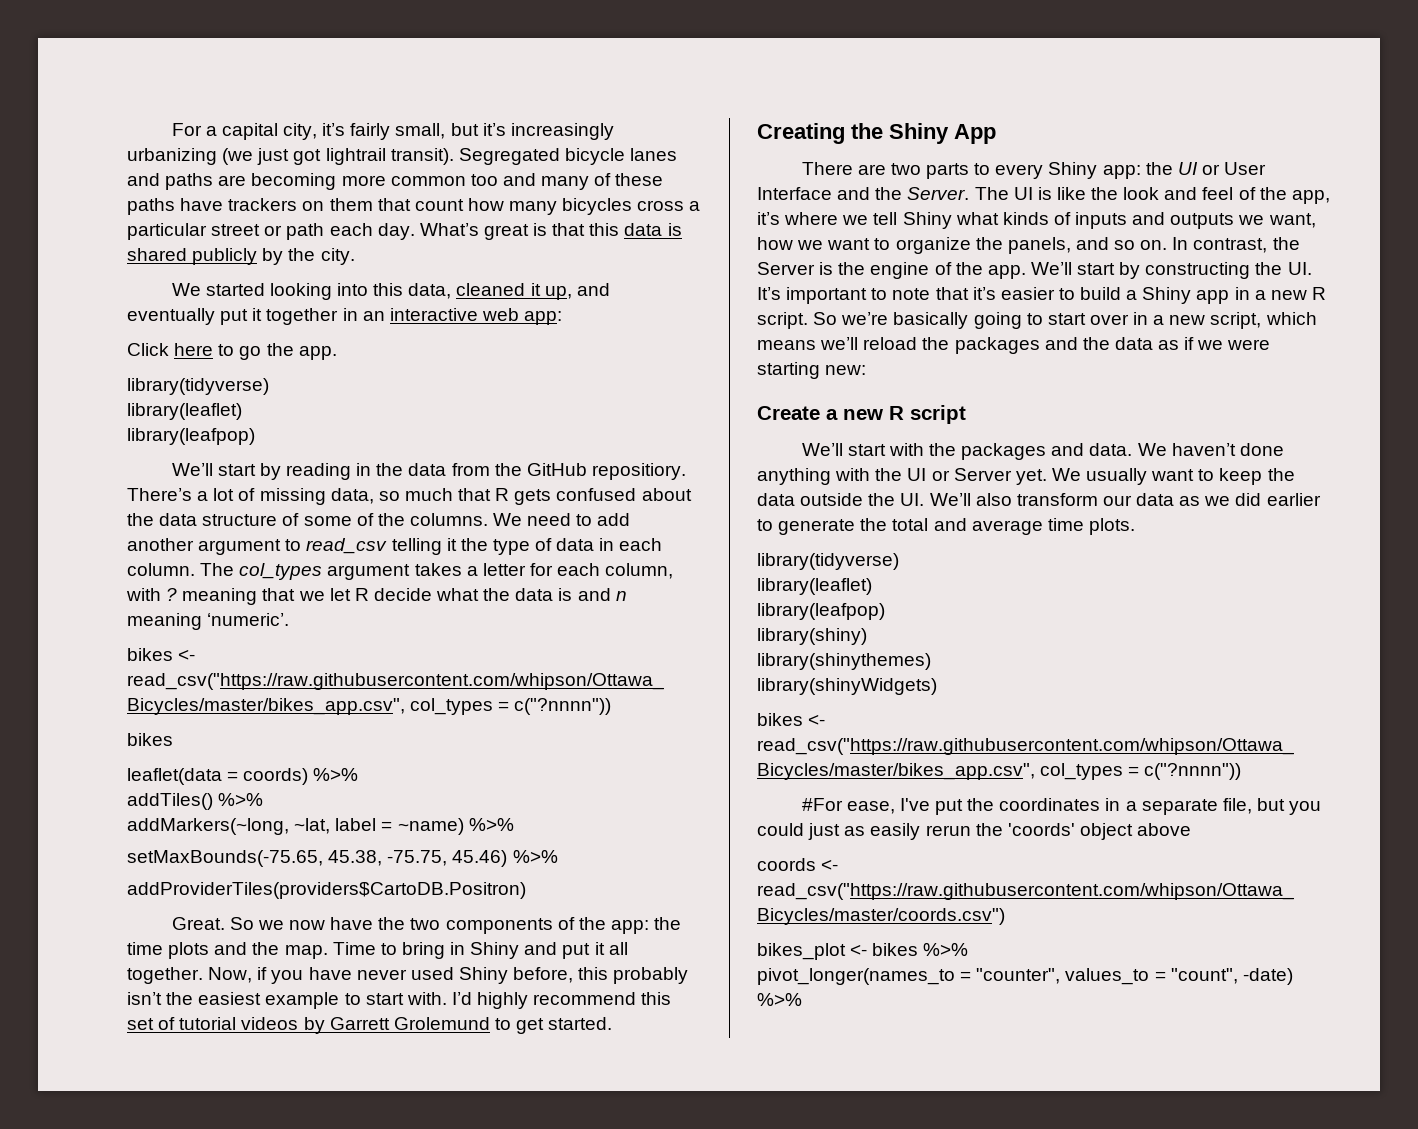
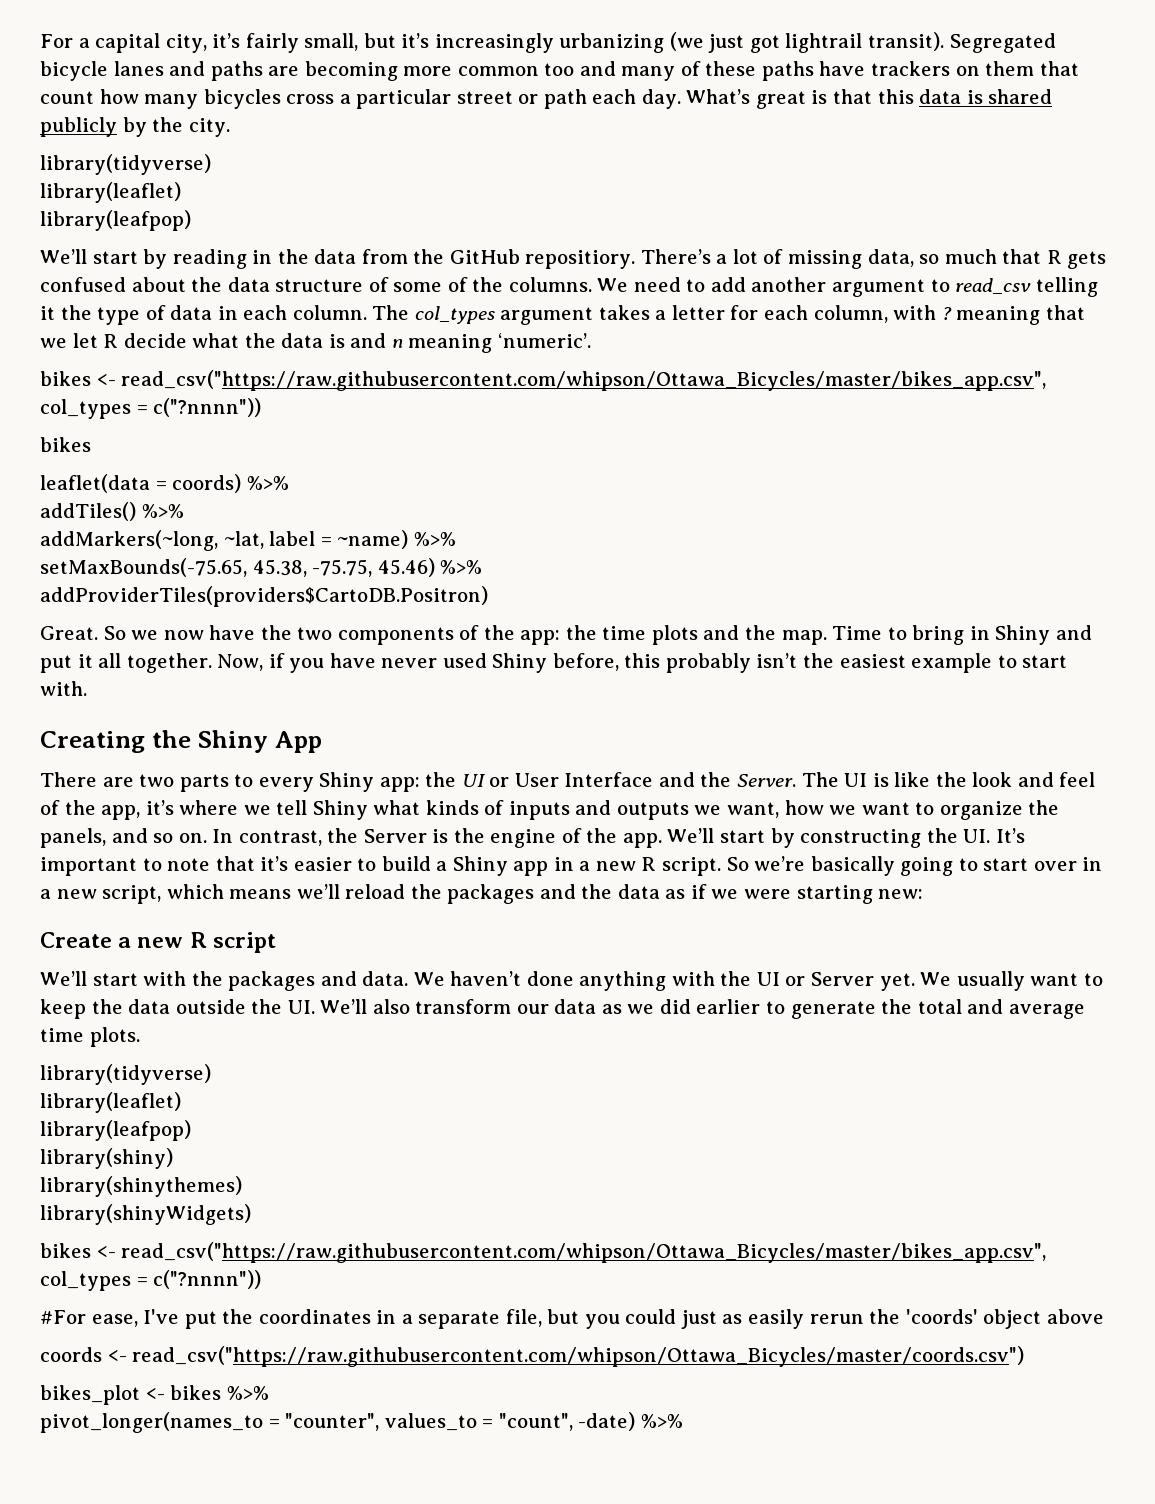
- We started looking into this data, cleaned it up, and eventually put it together in an interactive web app:
- Click here to go the app.
- I’d highly recommend this set of tutorial videos by Garrett Grolemund to get started.

